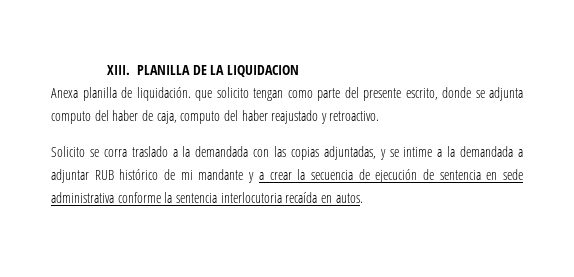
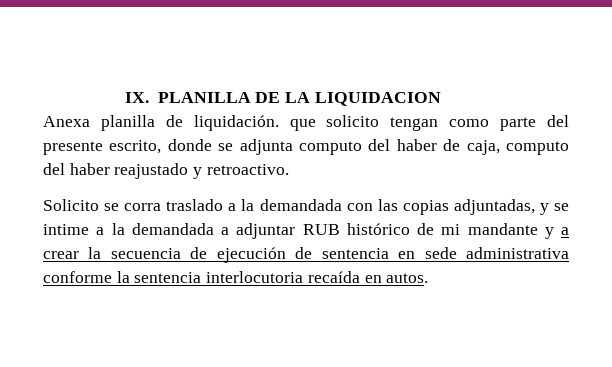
- XIII. PLANILLA DE LA LIQUIDACION
+ IX. PLANILLA DE LA LIQUIDACION

